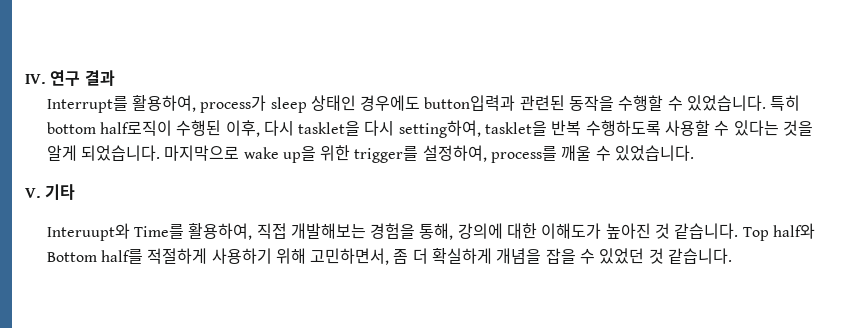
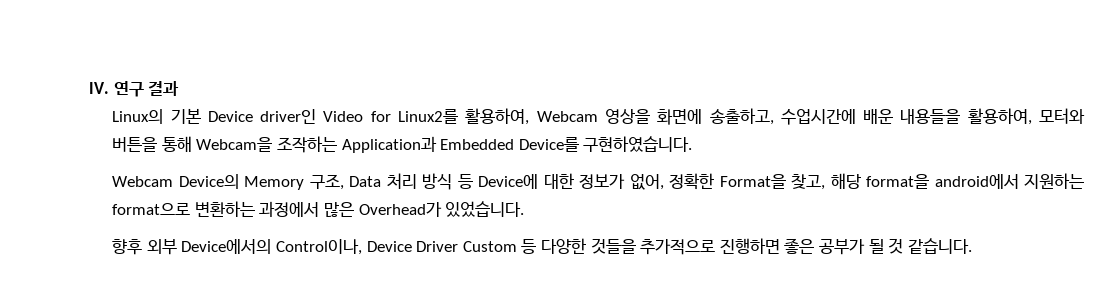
- Interrupt를 활용하여, process가 sleep 상태인 경우에도 button입력과 관련된 동작을 수행할 수 있었습니다. 특히 bottom half로직이 수행된 이후, 다시 tasklet을 다시 setting하여, tasklet을 반복 수행하도록 사용할 수 있다는 것을 알게 되었습니다. 마지막으로 wake up을 위한 trigger를 설정하여, process를 깨울 수 있었습니다.
- V. 기타
- Interuupt와 Time를 활용하여, 직접 개발해보는 경험을 통해, 강의에 대한 이해도가 높아진 것 같습니다. Top half와 Bottom half를 적절하게 사용하기 위해 고민하면서, 좀 더 확실하게 개념을 잡을 수 있었던 것 같습니다.
+ Linux의 기본 Device driver인 Video for Linux2를 활용하여, Webcam 영상을 화면에 송출하고, 수업시간에 배운 내용들을 활용하여, 모터와 버튼을 통해 Webcam을 조작하는 Application과 Embedded Device를 구현하였습니다.
+ Webcam Device의 Memory 구조, Data 처리 방식 등 Device에 대한 정보가 없어, 정확한 Format을 찾고, 해당 format을 android에서 지원하는 format으로 변환하는 과정에서 많은 Overhead가 있었습니다.
+ 향후 외부 Device에서의 Control이나, Device Driver Custom 등 다양한 것들을 추가적으로 진행하면 좋은 공부가 될 것 같습니다.

